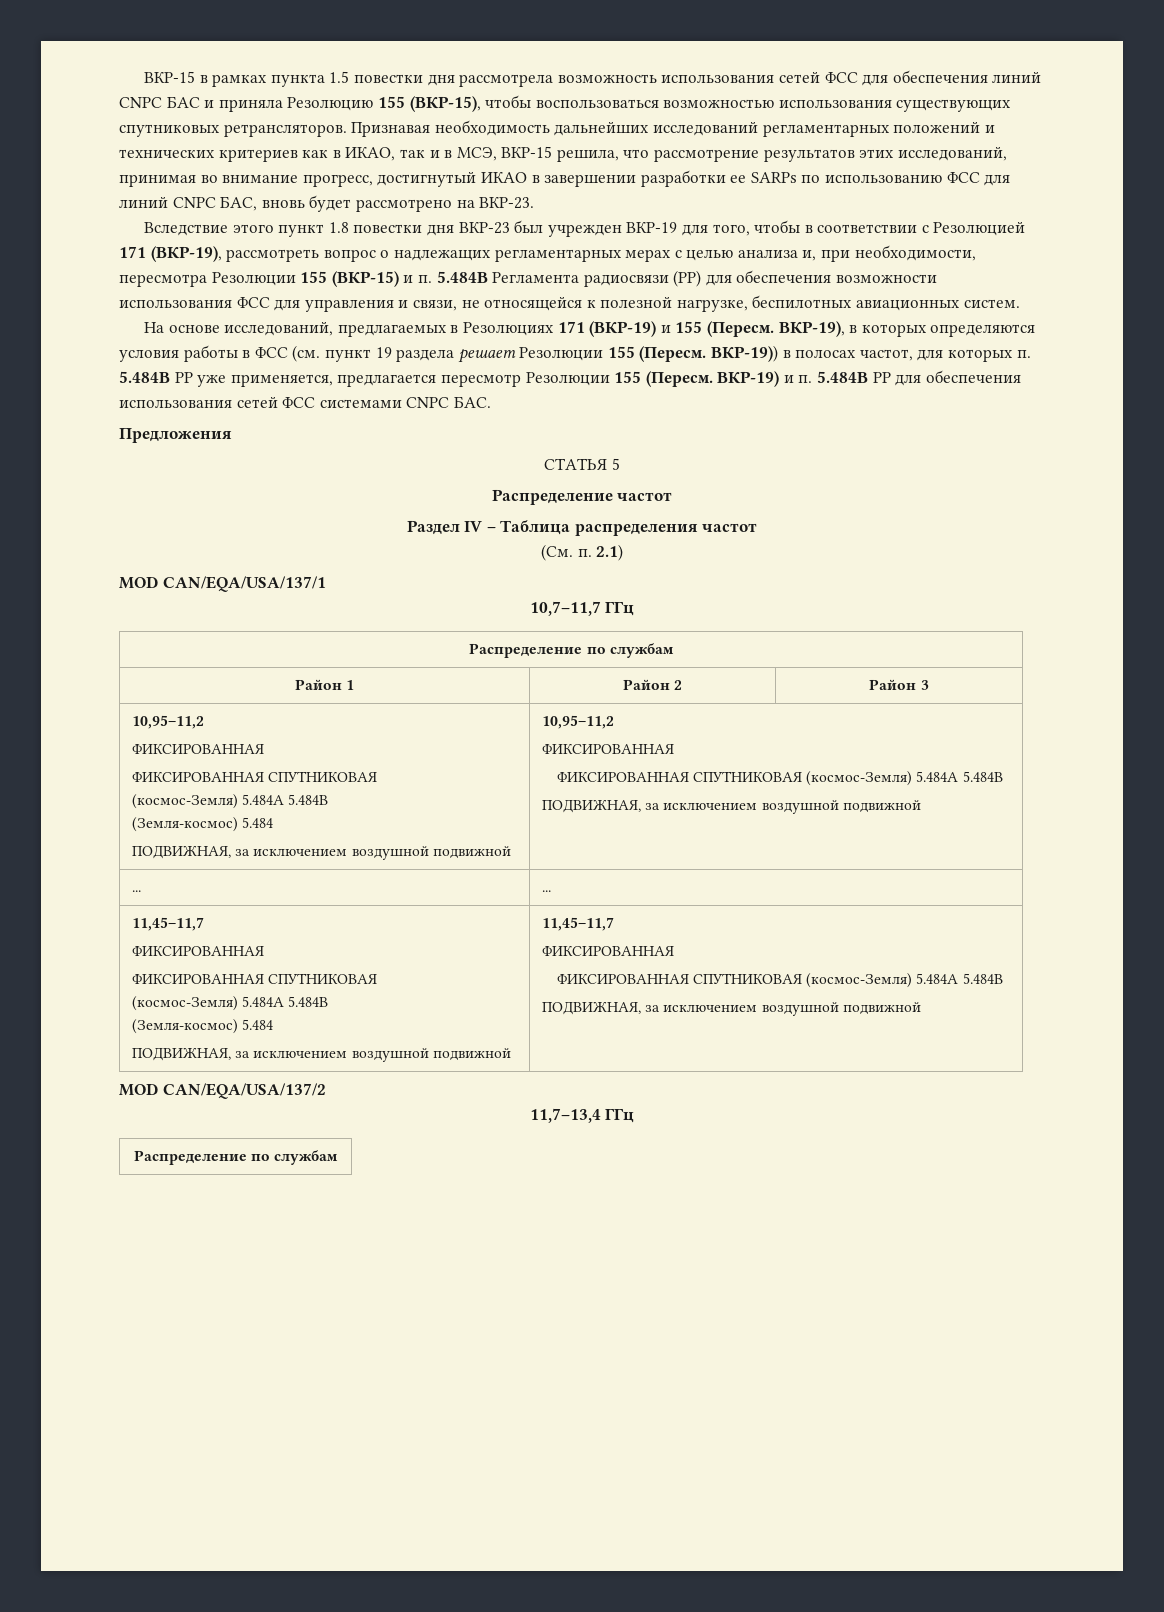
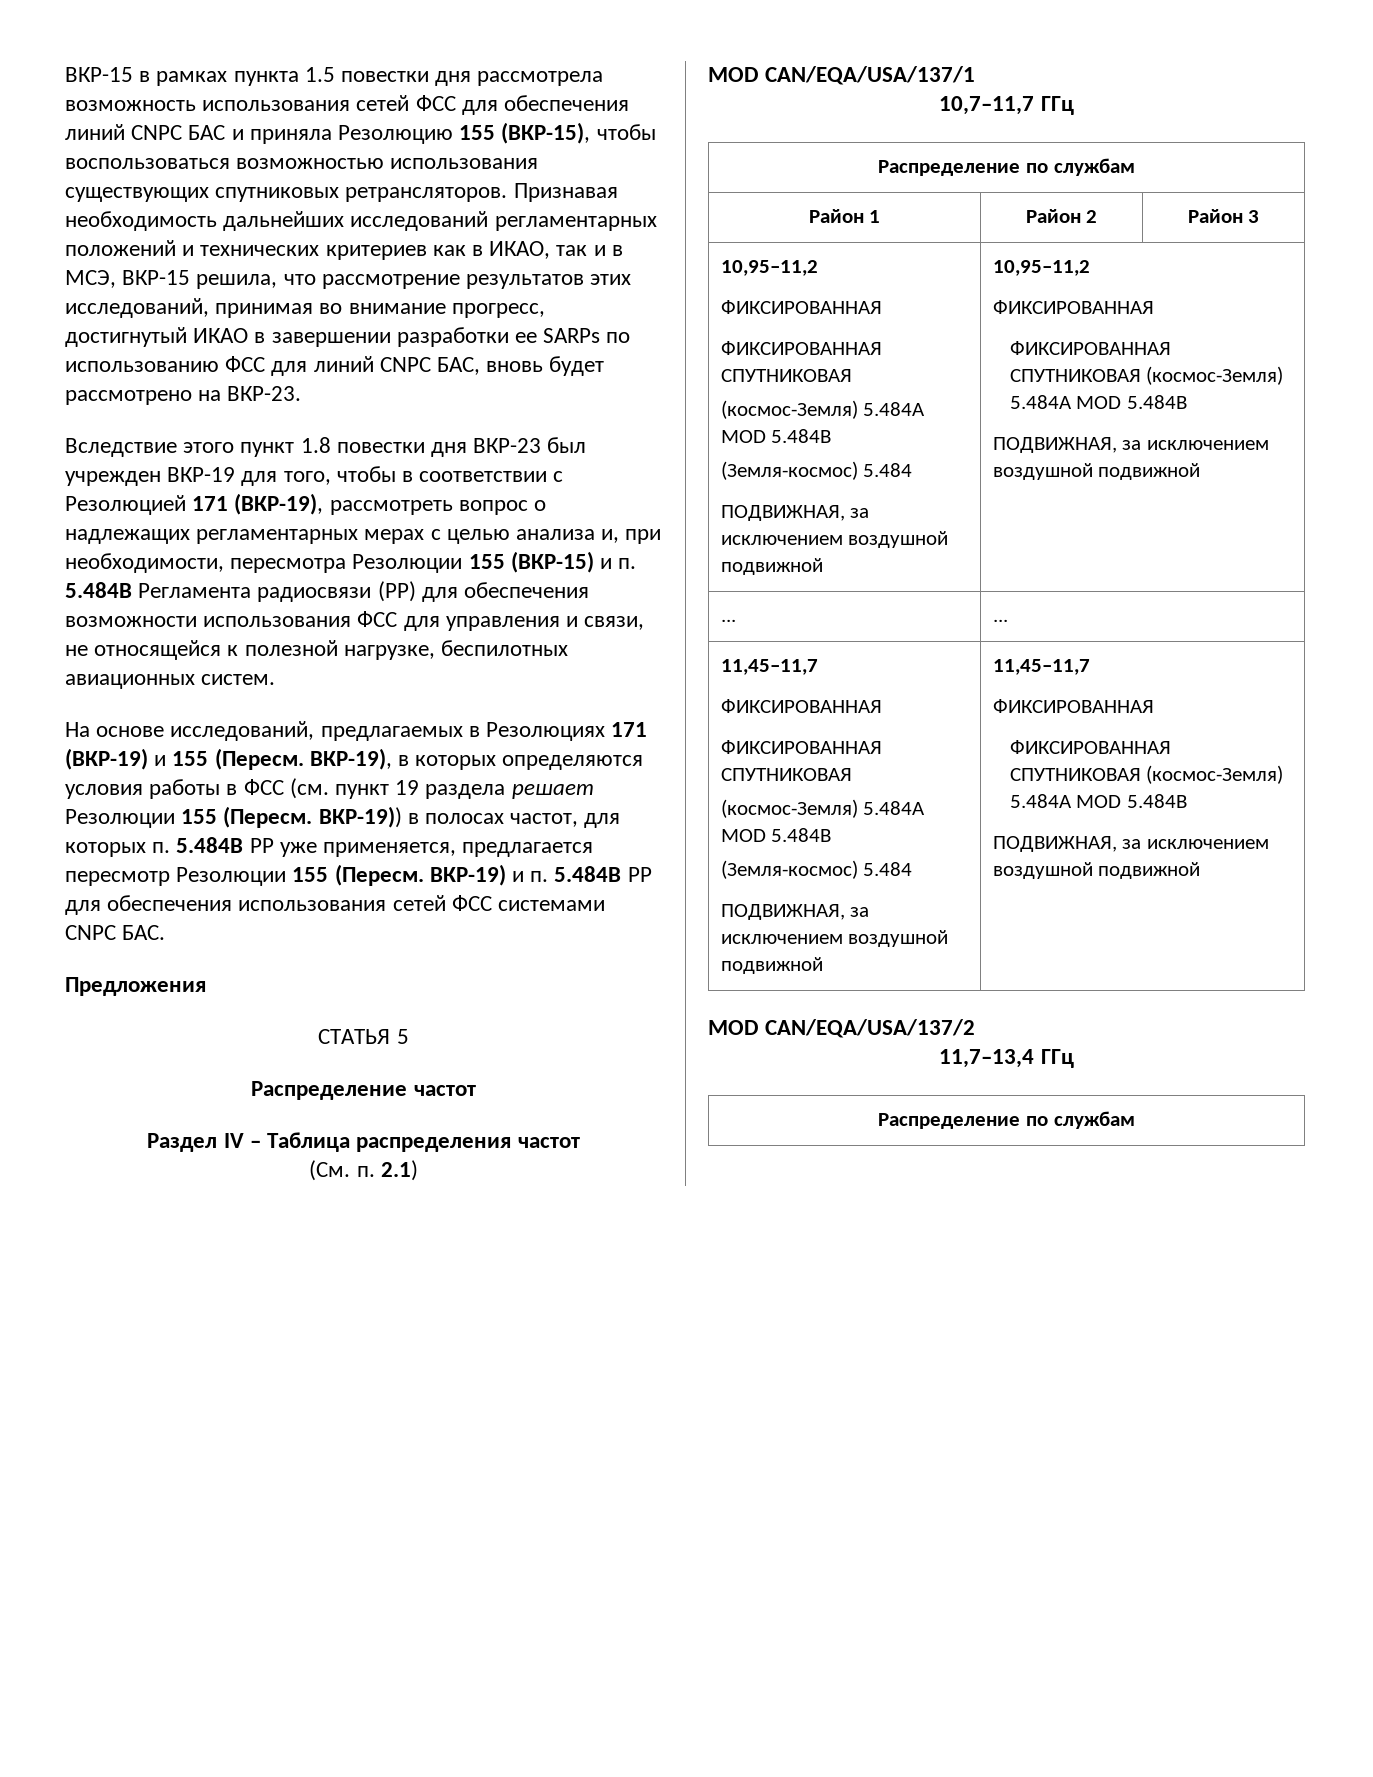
  Район 1 | Район 2 | Район 3
  10,95–11,2
  ФИКСИРОВАННАЯ
  ФИКСИРОВАННАЯ СПУТНИКОВАЯ
- (космос-Земля) 5.484A 5.484В
+ (космос-Земля) 5.484A MOD 5.484В
  (Земля-космос) 5.484
  ПОДВИЖНАЯ, за исключением воздушной подвижной | 10,95–11,2
  ФИКСИРОВАННАЯ
- ФИКСИРОВАННАЯ СПУТНИКОВАЯ (космос-Земля) 5.484A 5.484В
+ ФИКСИРОВАННАЯ СПУТНИКОВАЯ (космос-Земля) 5.484A MOD 5.484В
  ... | ...
  11,45–11,7
  ФИКСИРОВАННАЯ
  ФИКСИРОВАННАЯ СПУТНИКОВАЯ
- (космос-Земля) 5.484A 5.484В
+ (космос-Земля) 5.484A MOD 5.484В
  (Земля-космос) 5.484
  ПОДВИЖНАЯ, за исключением воздушной подвижной | 11,45–11,7
  ФИКСИРОВАННАЯ
- ФИКСИРОВАННАЯ СПУТНИКОВАЯ (космос-Земля) 5.484A 5.484В
+ ФИКСИРОВАННАЯ СПУТНИКОВАЯ (космос-Земля) 5.484A MOD 5.484В

